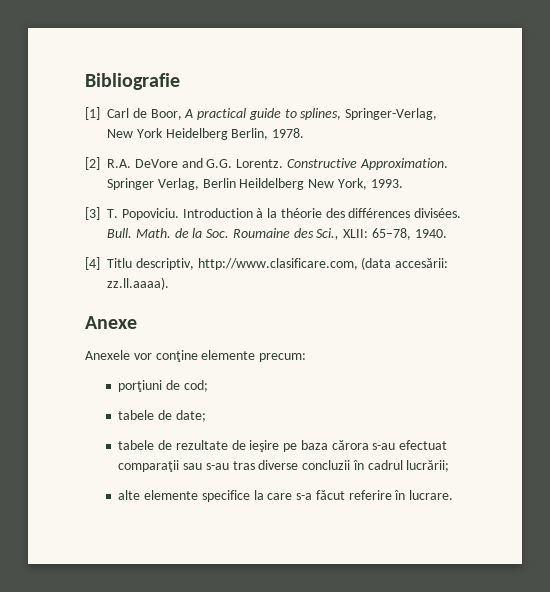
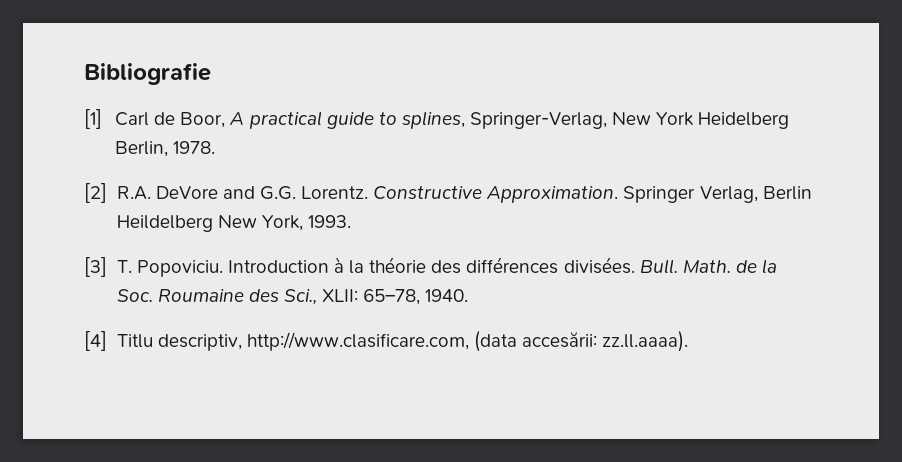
- Anexe
- Anexele vor conţine elemente precum:
- porţiuni de cod;
- tabele de date;
- tabele de rezultate de ieşire pe baza cărora s-au efectuat comparaţii sau s-au tras diverse concluzii în cadrul lucrării;
- alte elemente specifice la care s-a făcut referire în lucrare.

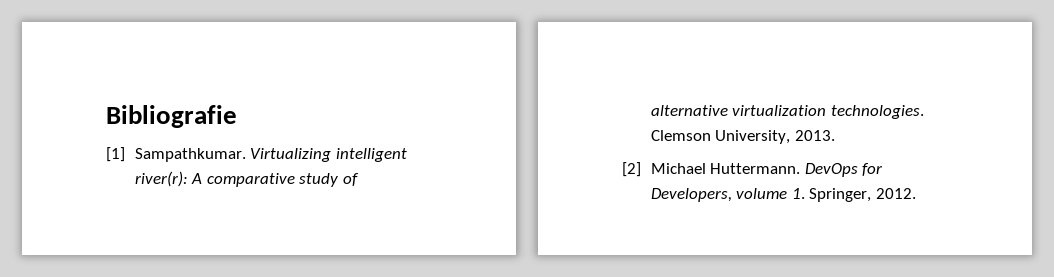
- [1] Carl de Boor, A practical guide to splines, Springer-Verlag, New York Heidelberg Berlin, 1978.
- [2] R.A. DeVore and G.G. Lorentz. Constructive Approximation. Springer Verlag, Berlin Heildelberg New York, 1993.
- [3] T. Popoviciu. Introduction à la théorie des différences divisées. Bull. Math. de la Soc. Roumaine des Sci., XLII: 65–78, 1940.
- [4] Titlu descriptiv, http://www.clasificare.com, (data accesării: zz.ll.aaaa).
+ [1] Sampathkumar. Virtualizing intelligent river(r): A comparative study of alternative virtualization technologies. Clemson University, 2013.
+ [2] Michael Huttermann. DevOps for Developers, volume 1. Springer, 2012.

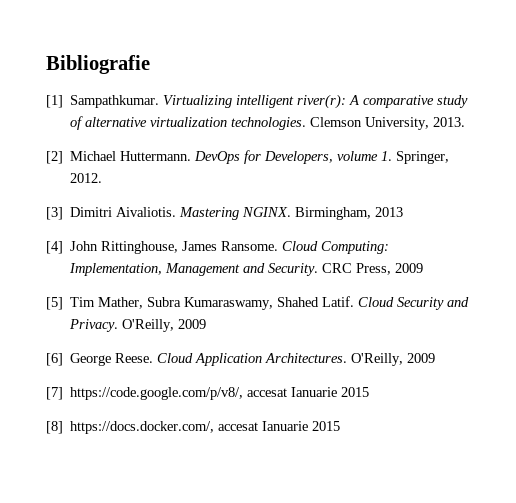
+ [3] Dimitri Aivaliotis. Mastering NGINX. Birmingham, 2013
+ [4] John Rittinghouse, James Ransome. Cloud Computing: Implementation, Management and Security. CRC Press, 2009
+ [5] Tim Mather, Subra Kumaraswamy, Shahed Latif. Cloud Security and Privacy. O'Reilly, 2009
+ [6] George Reese. Cloud Application Architectures. O'Reilly, 2009
+ [7] https://code.google.com/p/v8/, accesat Ianuarie 2015
+ [8] https://docs.docker.com/, accesat Ianuarie 2015

